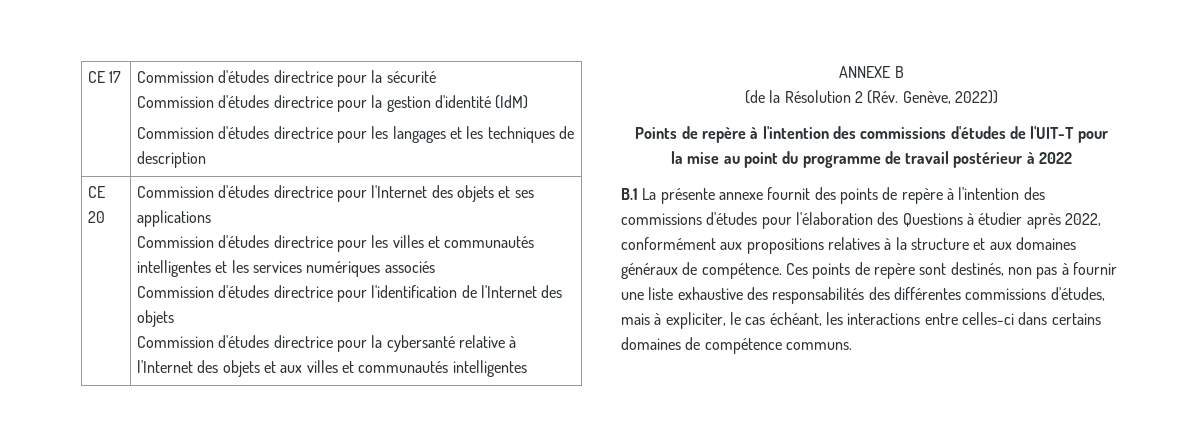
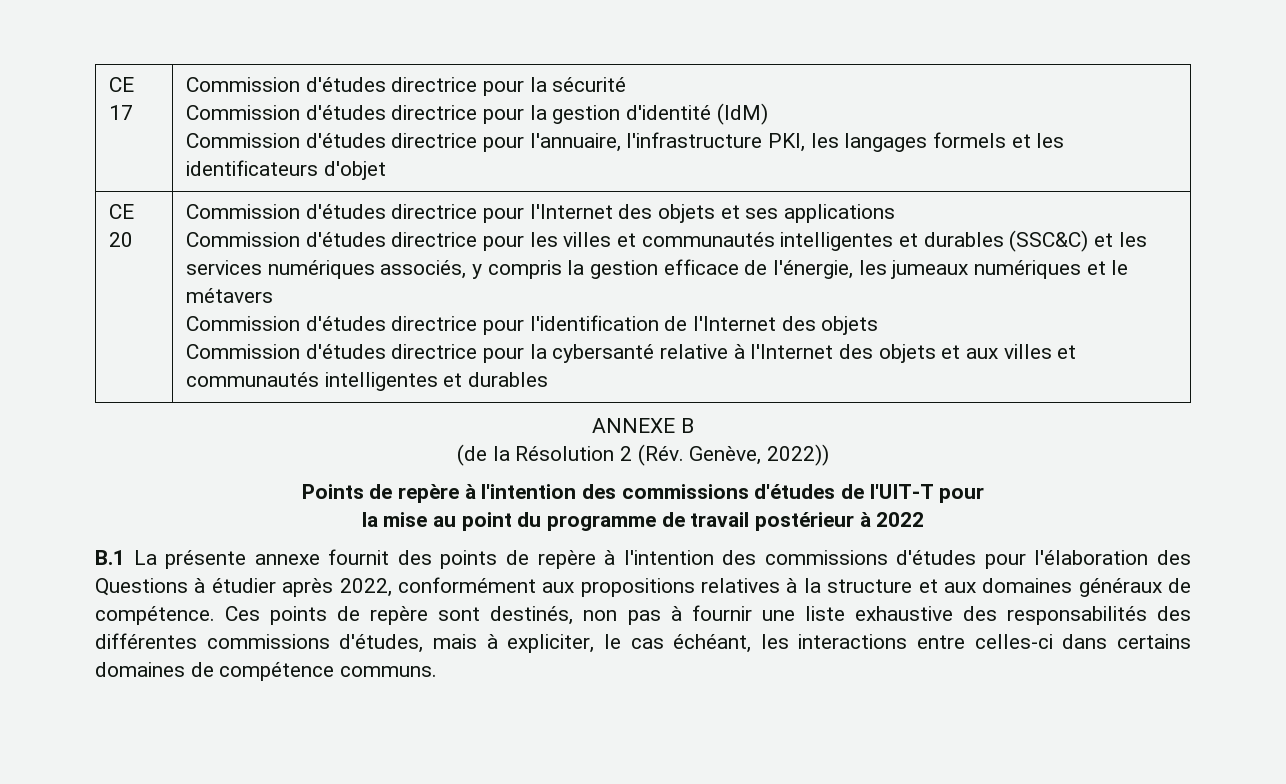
  CE 17 | Commission d'études directrice pour la sécurité
  Commission d'études directrice pour la gestion d'identité (IdM)
- Commission d'études directrice pour les langages et les techniques de description
+ Commission d'études directrice pour l'annuaire, l'infrastructure PKI, les langages formels et les identificateurs d'objet
- Commission d'études directrice pour les villes et communautés intelligentes et les services numériques associés
+ Commission d'études directrice pour les villes et communautés intelligentes et durables (SSC&C) et les services numériques associés, y compris la gestion efficace de l'énergie, les jumeaux numériques et le métavers
- Commission d'études directrice pour la cybersanté relative à l'Internet des objets et aux villes et communautés intelligentes
+ Commission d'études directrice pour la cybersanté relative à l'Internet des objets et aux villes et communautés intelligentes et durables

